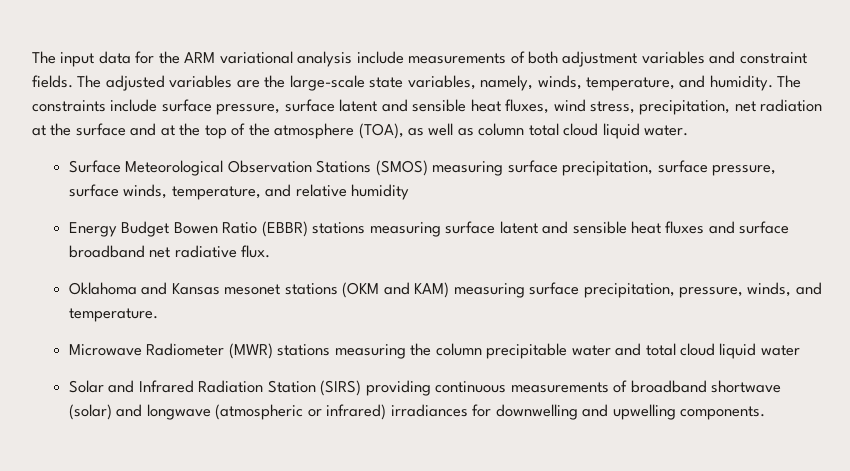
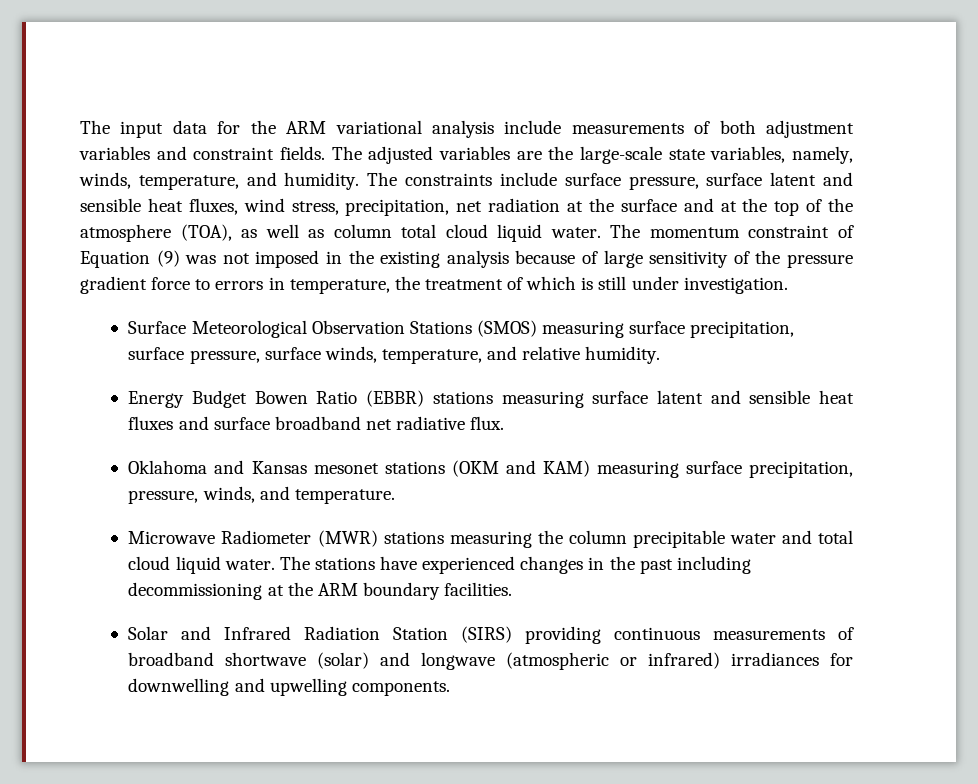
+ The momentum constraint of Equation (9) was not imposed in the existing analysis because of large sensitivity of the pressure gradient force to errors in temperature, the treatment of which is still under investigation.
- Surface Meteorological Observation Stations (SMOS) measuring surface precipitation, surface pressure, surface winds, temperature, and relative humidity
+ Surface Meteorological Observation Stations (SMOS) measuring surface precipitation, surface pressure, surface winds, temperature, and relative humidity.
- Microwave Radiometer (MWR) stations measuring the column precipitable water and total cloud liquid water
+ Microwave Radiometer (MWR) stations measuring the column precipitable water and total cloud liquid water. The stations have experienced changes in the past including decommissioning at the ARM boundary facilities.

